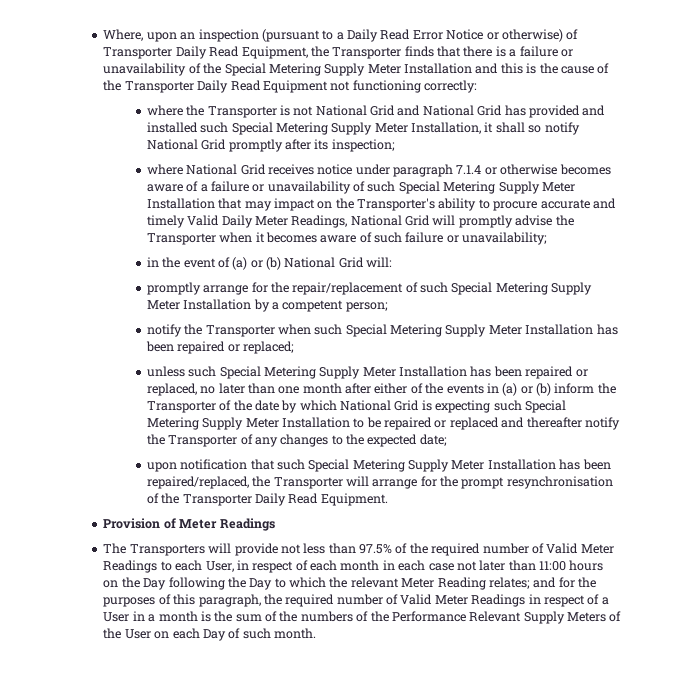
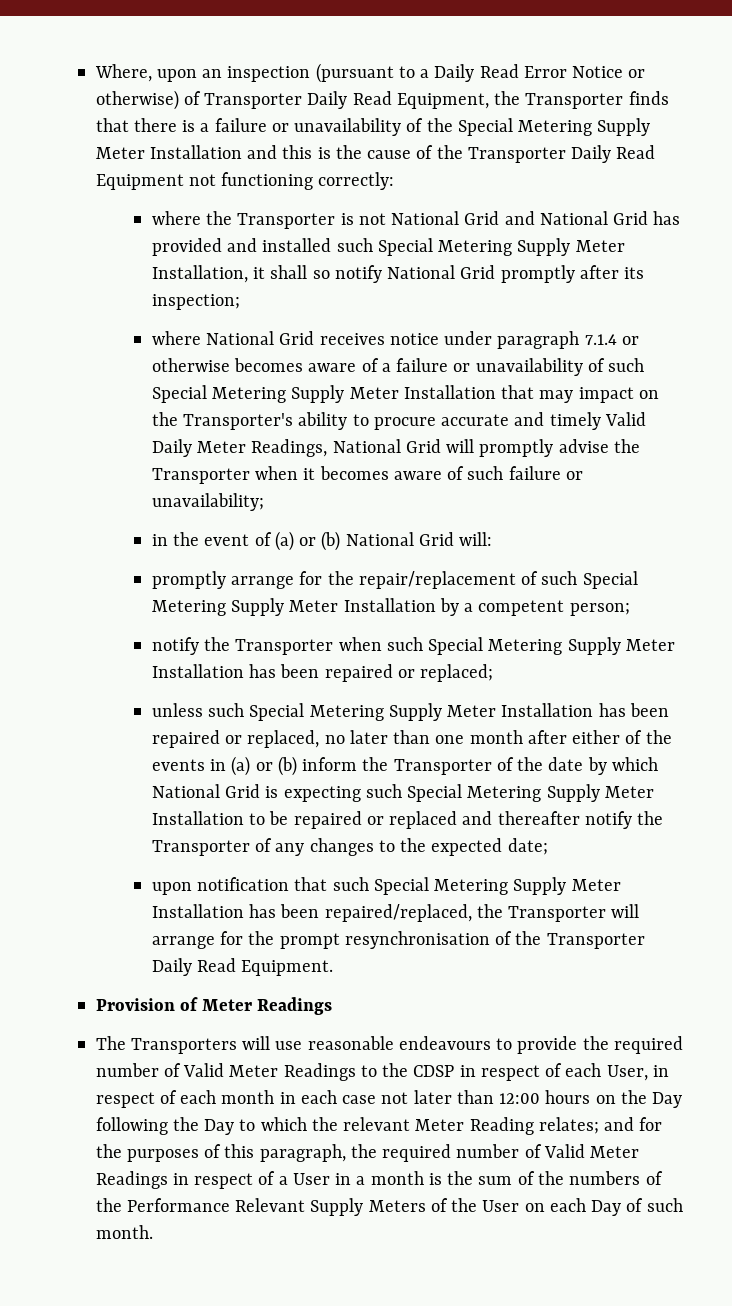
- The Transporters will provide not less than 97.5% of the required number of Valid Meter Readings to each User, in respect of each month in each case not later than 11:00 hours on the Day following the Day to which the relevant Meter Reading relates;
+ The Transporters will use reasonable endeavours to provide the required number of Valid Meter Readings to the CDSP in respect of each User, in respect of each month in each case not later than 12:00 hours on the Day following the Day to which the relevant Meter Reading relates;

